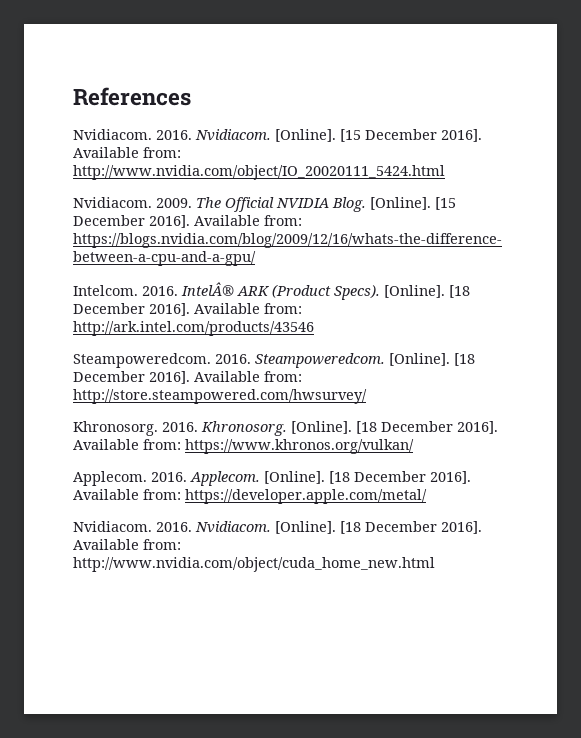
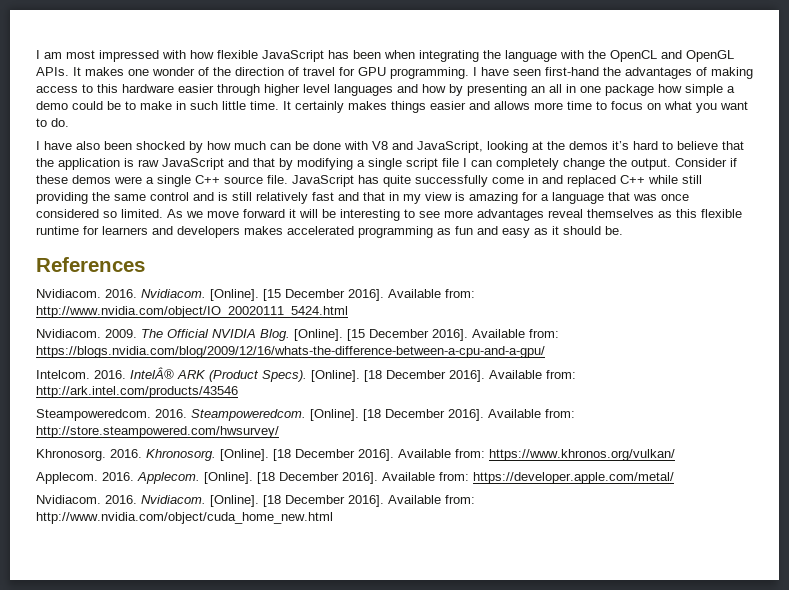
+ I am most impressed with how flexible JavaScript has been when integrating the language with the OpenCL and OpenGL APIs. It makes one wonder of the direction of travel for GPU programming. I have seen first-hand the advantages of making access to this hardware easier through higher level languages and how by presenting an all in one package how simple a demo could be to make in such little time. It certainly makes things easier and allows more time to focus on what you want to do.
+ I have also been shocked by how much can be done with V8 and JavaScript, looking at the demos it’s hard to believe that the application is raw JavaScript and that by modifying a single script file I can completely change the output. Consider if these demos were a single C++ source file. JavaScript has quite successfully come in and replaced C++ while still providing the same control and is still relatively fast and that in my view is amazing for a language that was once considered so limited. As we move forward it will be interesting to see more advantages reveal themselves as this flexible runtime for learners and developers makes accelerated programming as fun and easy as it should be.

